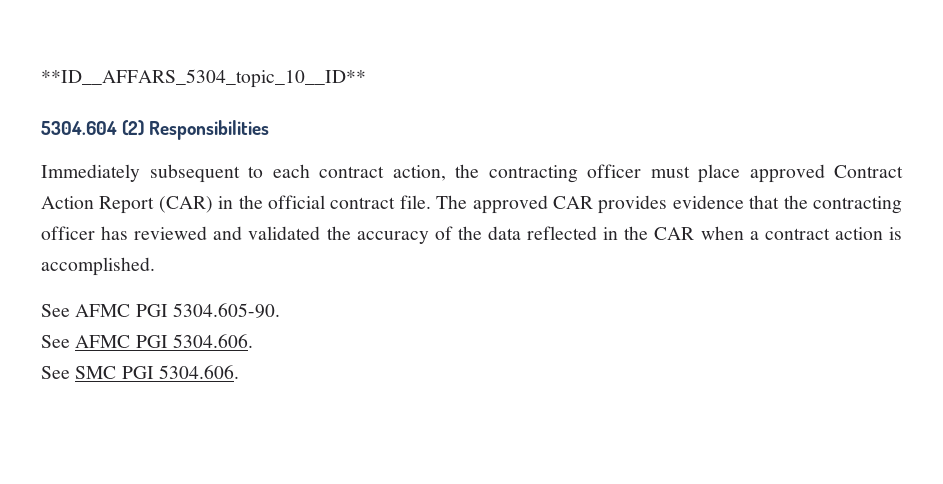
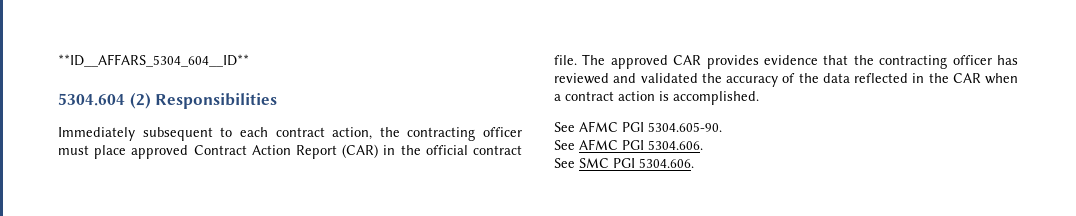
- **ID__AFFARS_5304_topic_10__ID**
+ **ID__AFFARS_5304_604__ID**

